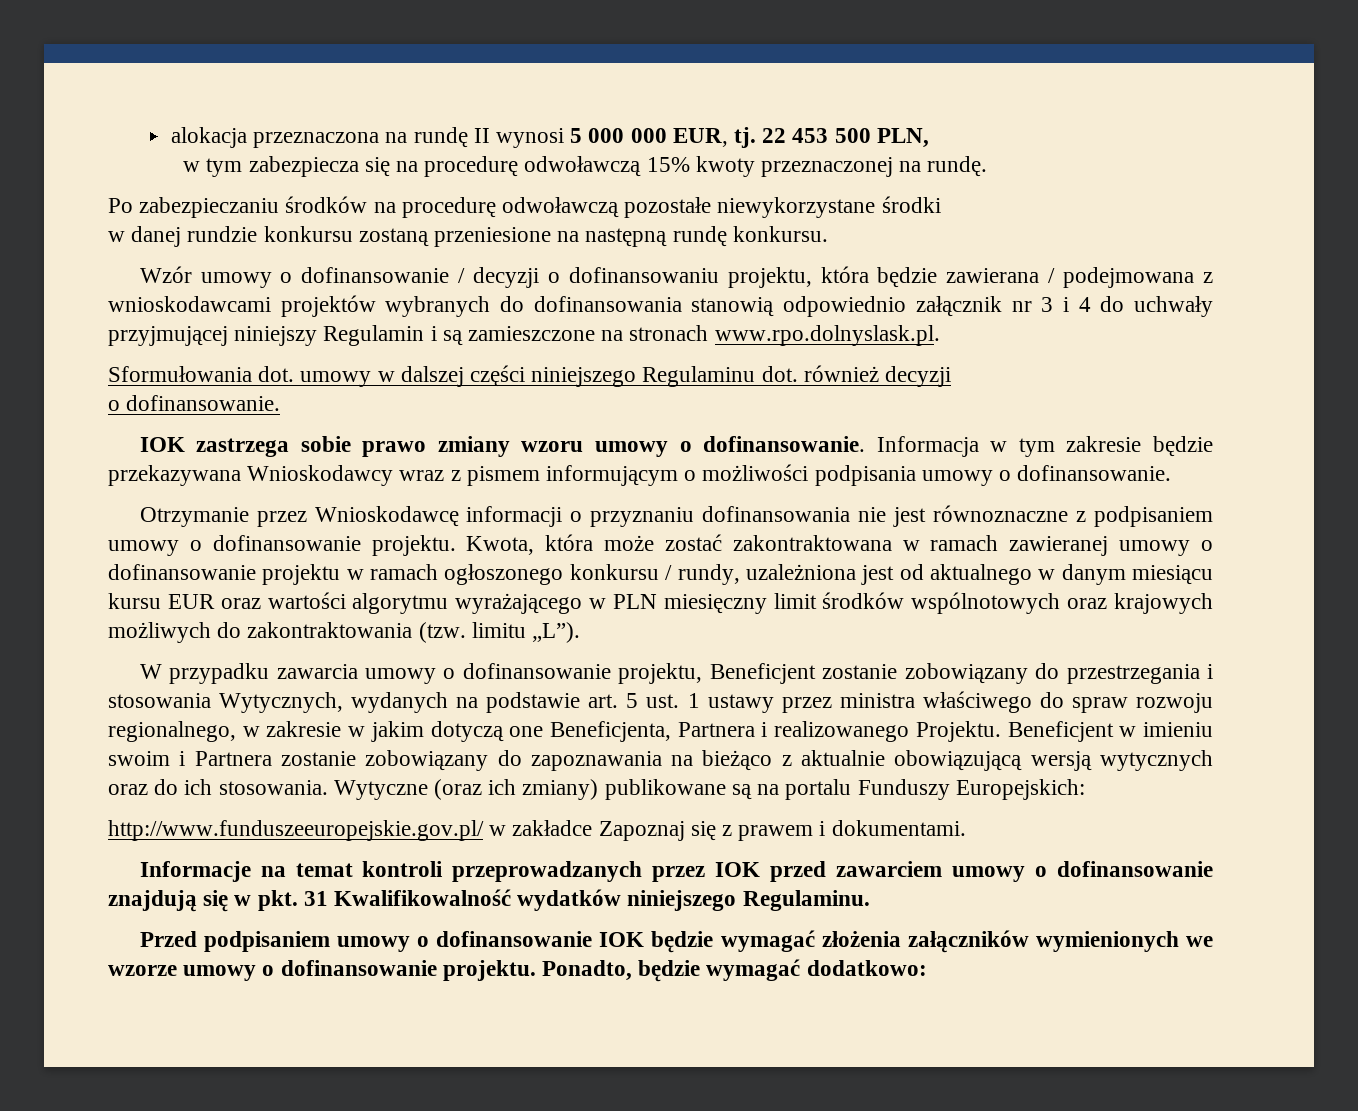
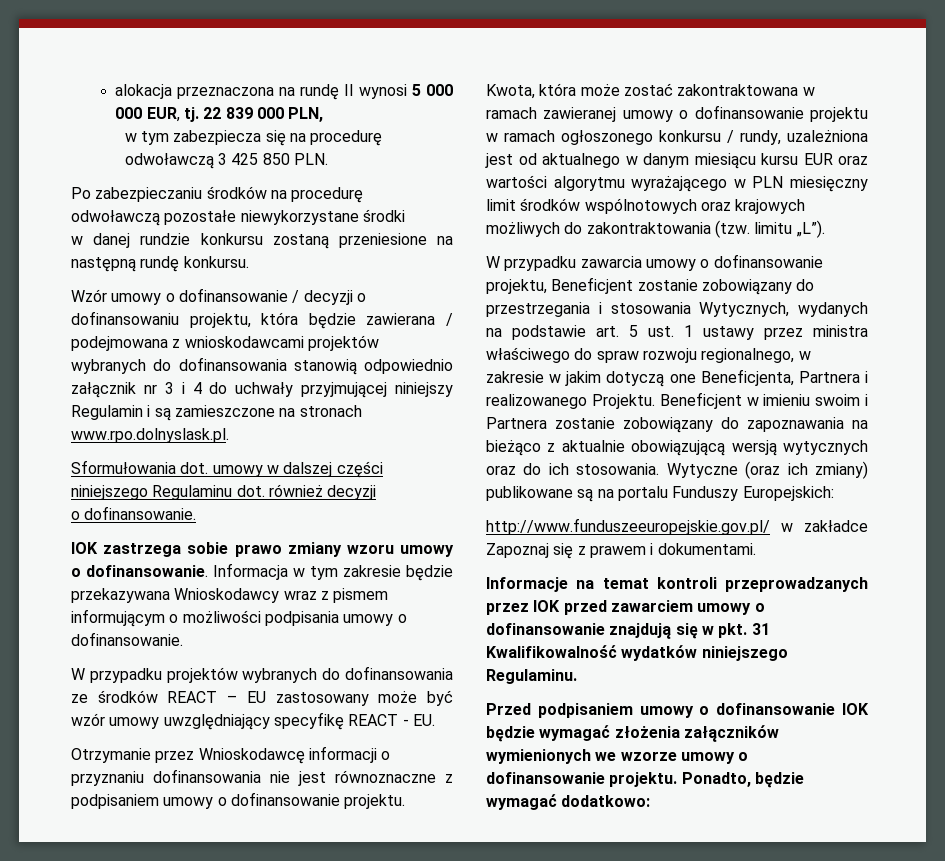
- 22 453 500 PLN,
+ 22 839 000 PLN,
- w tym zabezpiecza się na procedurę odwoławczą 15% kwoty przeznaczonej na rundę.
+ w tym zabezpiecza się na procedurę odwoławczą 3 425 850 PLN.
+ W przypadku projektów wybranych do dofinansowania ze środków REACT – EU zastosowany może być wzór umowy uwzględniający specyfikę REACT - EU.

